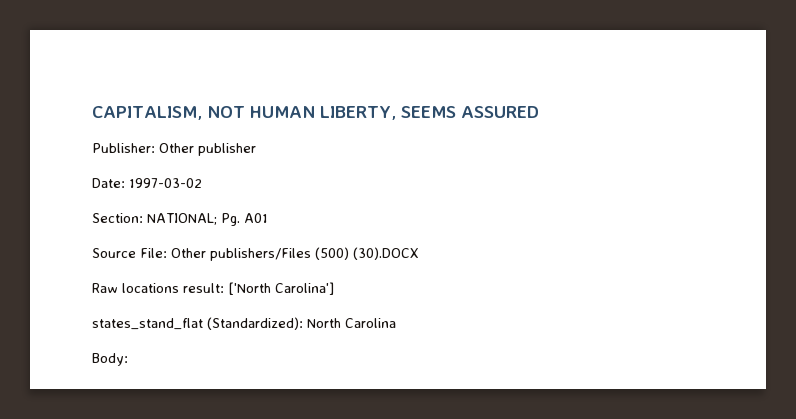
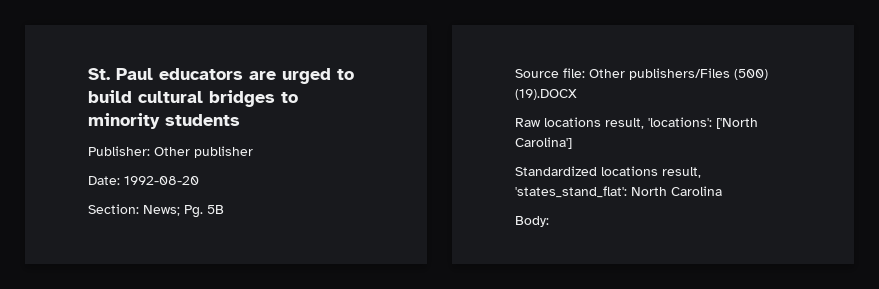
- CAPITALISM, NOT HUMAN LIBERTY, SEEMS ASSURED
+ St. Paul educators are urged to build cultural bridges to minority students
- Date: 1997-03-02
+ Date: 1992-08-20
- Section: NATIONAL; Pg. A01
+ Section: News; Pg. 5B
- Source File: Other publishers/Files (500) (30).DOCX
+ Source file: Other publishers/Files (500) (19).DOCX
- Raw locations result: ['North Carolina']
+ Raw locations result, 'locations': ['North Carolina']
- states_stand_flat (Standardized): North Carolina
+ Standardized locations result, 'states_stand_flat': North Carolina

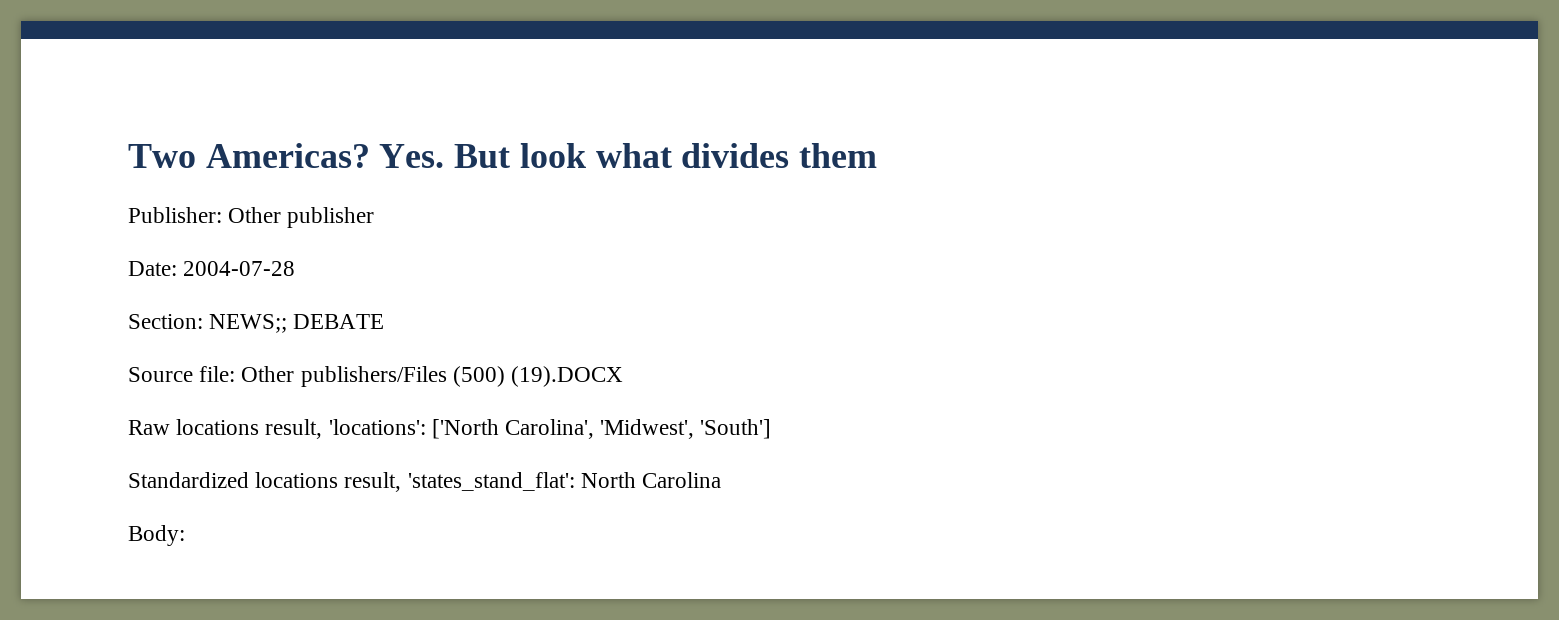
- St. Paul educators are urged to build cultural bridges to minority students
+ Two Americas? Yes. But look what divides them
- Date: 1992-08-20
+ Date: 2004-07-28
- Section: News; Pg. 5B
+ Section: NEWS;; DEBATE
- Raw locations result, 'locations': ['North Carolina']
+ Raw locations result, 'locations': ['North Carolina', 'Midwest', 'South']

